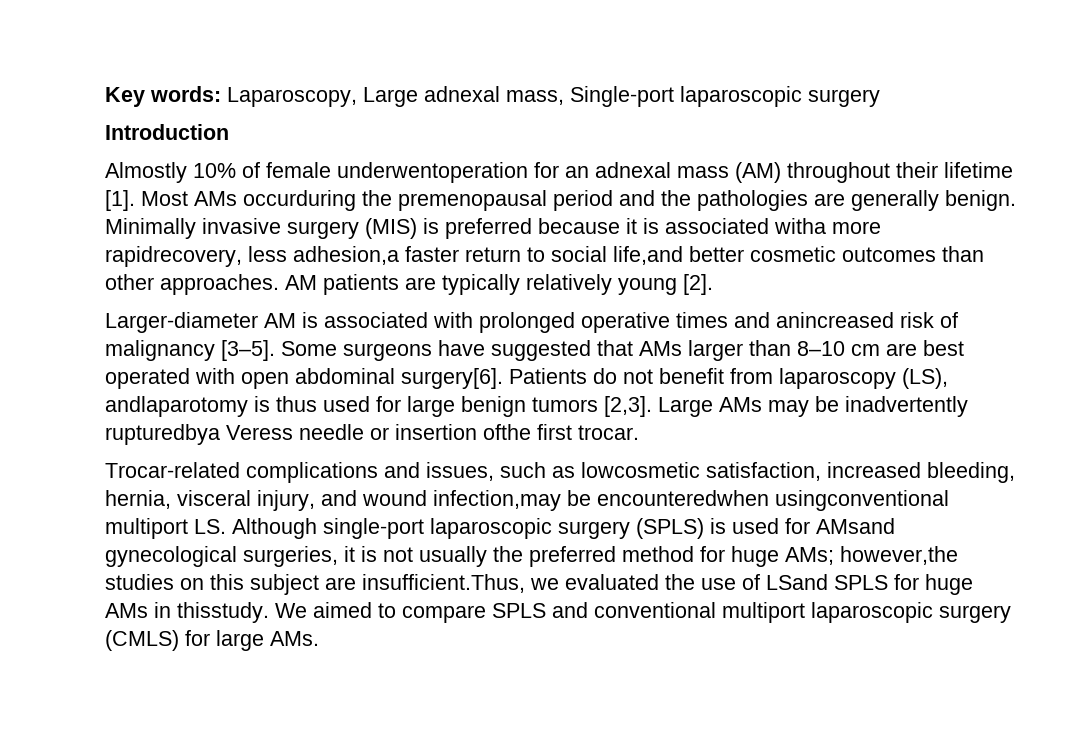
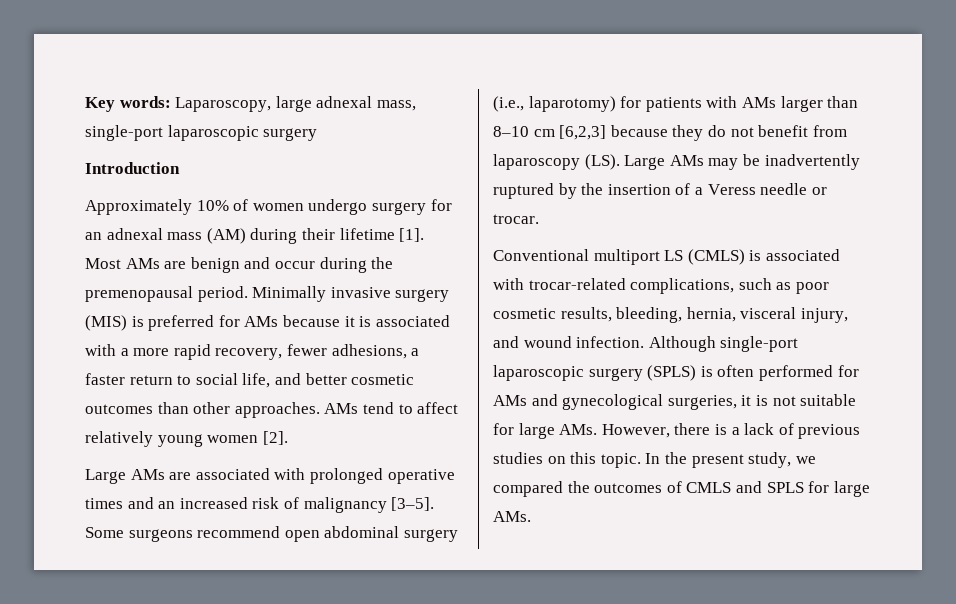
- Key words: Laparoscopy, Large adnexal mass, Single-port laparoscopic surgery
+ Key words: Laparoscopy, large adnexal mass, single-port laparoscopic surgery
- Almostly 10% of female underwentoperation for an adnexal mass (AM) throughout their lifetime [1].
+ Approximately 10% of women undergo surgery for an adnexal mass (AM) during their lifetime [1].
- Most AMs occurduring the premenopausal period and the pathologies are generally benign.
+ Most AMs are benign and occur during the premenopausal period.
- Minimally invasive surgery (MIS) is preferred because it is associated witha more rapidrecovery, less adhesion,a faster return to social life,and better cosmetic outcomes than other approaches.
+ Minimally invasive surgery (MIS) is preferred for AMs because it is associated with a more rapid recovery, fewer adhesions, a faster return to social life, and better cosmetic outcomes than other approaches.
- AM patients are typically relatively young [2].
+ AMs tend to affect relatively young women [2].
- Larger-diameter AM is associated with prolonged operative times and anincreased risk of malignancy [3–5].
+ Large AMs are associated with prolonged operative times and an increased risk of malignancy [3–5].
- Some surgeons have suggested that AMs larger than 8–10 cm are best operated with open abdominal surgery[6]. Patients do not benefit from laparoscopy (LS), andlaparotomy is thus used for large benign tumors [2,3]. Large AMs may be inadvertently rupturedbya Veress needle or insertion ofthe first trocar.
- Trocar-related complications and issues, such as lowcosmetic satisfaction, increased bleeding, hernia, visceral injury, and wound infection,may be encounteredwhen usingconventional multiport LS. Although single-port laparoscopic surgery (SPLS) is used for AMsand gynecological surgeries, it is not usually the preferred method for huge AMs; however,the studies on this subject are insufficient.Thus, we evaluated the use of LSand SPLS for huge AMs in thisstudy. We aimed to compare SPLS and conventional multiport laparoscopic surgery (CMLS) for large AMs.
+ Some surgeons recommend open abdominal surgery (i.e., laparotomy) for patients with AMs larger than 8–10 cm [6,2,3] because they do not benefit from laparoscopy (LS). Large AMs may be inadvertently ruptured by the insertion of a Veress needle or trocar.
+ Conventional multiport LS (CMLS) is associated with trocar-related complications, such as poor cosmetic results, bleeding, hernia, visceral injury, and wound infection. Although single-port laparoscopic surgery (SPLS) is often performed for AMs and gynecological surgeries, it is not suitable for large AMs. However, there is a lack of previous studies on this topic. In the present study, we compared the outcomes of CMLS and SPLS for large AMs.

